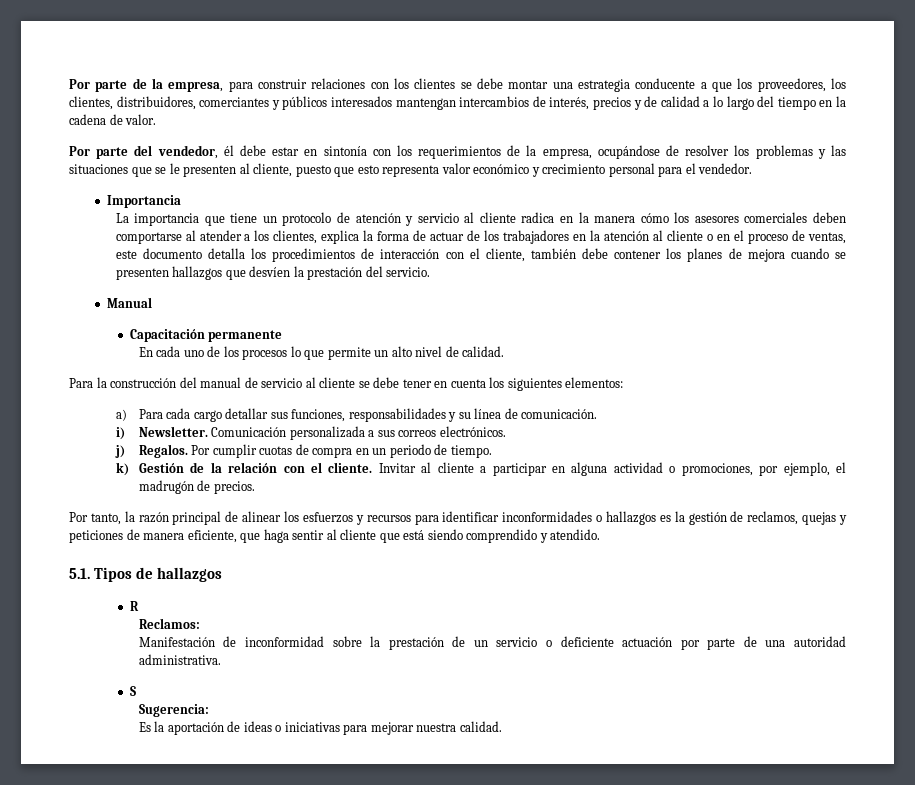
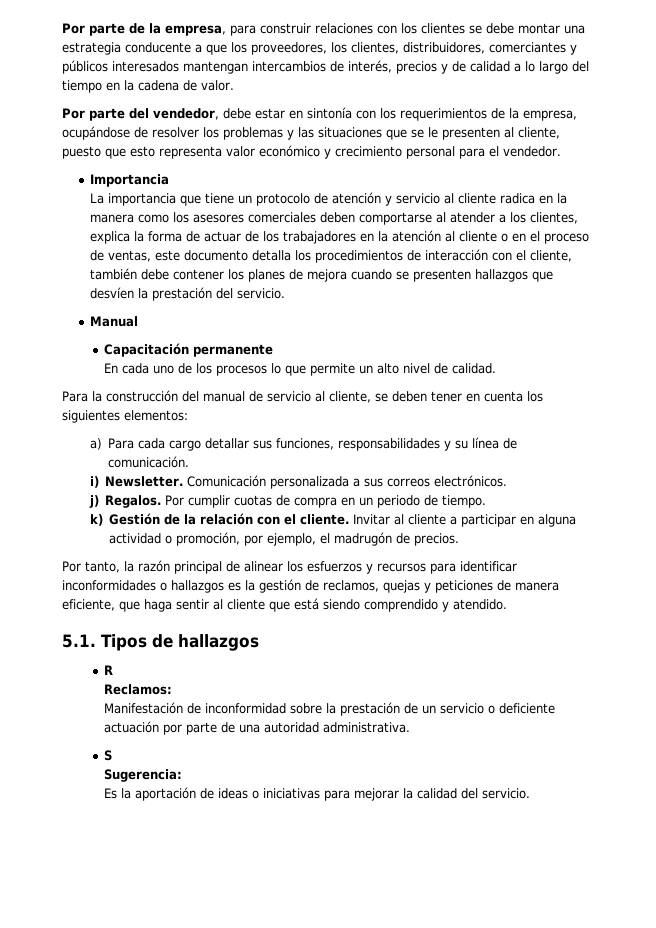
- Por parte del vendedor, él debe estar en sintonía con los requerimientos de la empresa, ocupándose de resolver los problemas y las situaciones que se le presenten al cliente, puesto que esto representa valor económico y crecimiento personal para el vendedor.
+ Por parte del vendedor, debe estar en sintonía con los requerimientos de la empresa, ocupándose de resolver los problemas y las situaciones que se le presenten al cliente, puesto que esto representa valor económico y crecimiento personal para el vendedor.
- La importancia que tiene un protocolo de atención y servicio al cliente radica en la manera cómo los asesores comerciales deben comportarse al atender a los clientes, explica la forma de actuar de los trabajadores en la atención al cliente o en el proceso de ventas, este documento detalla los procedimientos de interacción con el cliente, también debe contener los planes de mejora cuando se presenten hallazgos que desvíen la prestación del servicio.
+ La importancia que tiene un protocolo de atención y servicio al cliente radica en la manera como los asesores comerciales deben comportarse al atender a los clientes, explica la forma de actuar de los trabajadores en la atención al cliente o en el proceso de ventas, este documento detalla los procedimientos de interacción con el cliente, también debe contener los planes de mejora cuando se presenten hallazgos que desvíen la prestación del servicio.
- Para la construcción del manual de servicio al cliente se debe tener en cuenta los siguientes elementos:
+ Para la construcción del manual de servicio al cliente, se deben tener en cuenta los siguientes elementos:
- Invitar al cliente a participar en alguna actividad o promociones, por ejemplo, el madrugón de precios.
+ Invitar al cliente a participar en alguna actividad o promoción, por ejemplo, el madrugón de precios.
- Es la aportación de ideas o iniciativas para mejorar nuestra calidad.
+ Es la aportación de ideas o iniciativas para mejorar la calidad del servicio.

